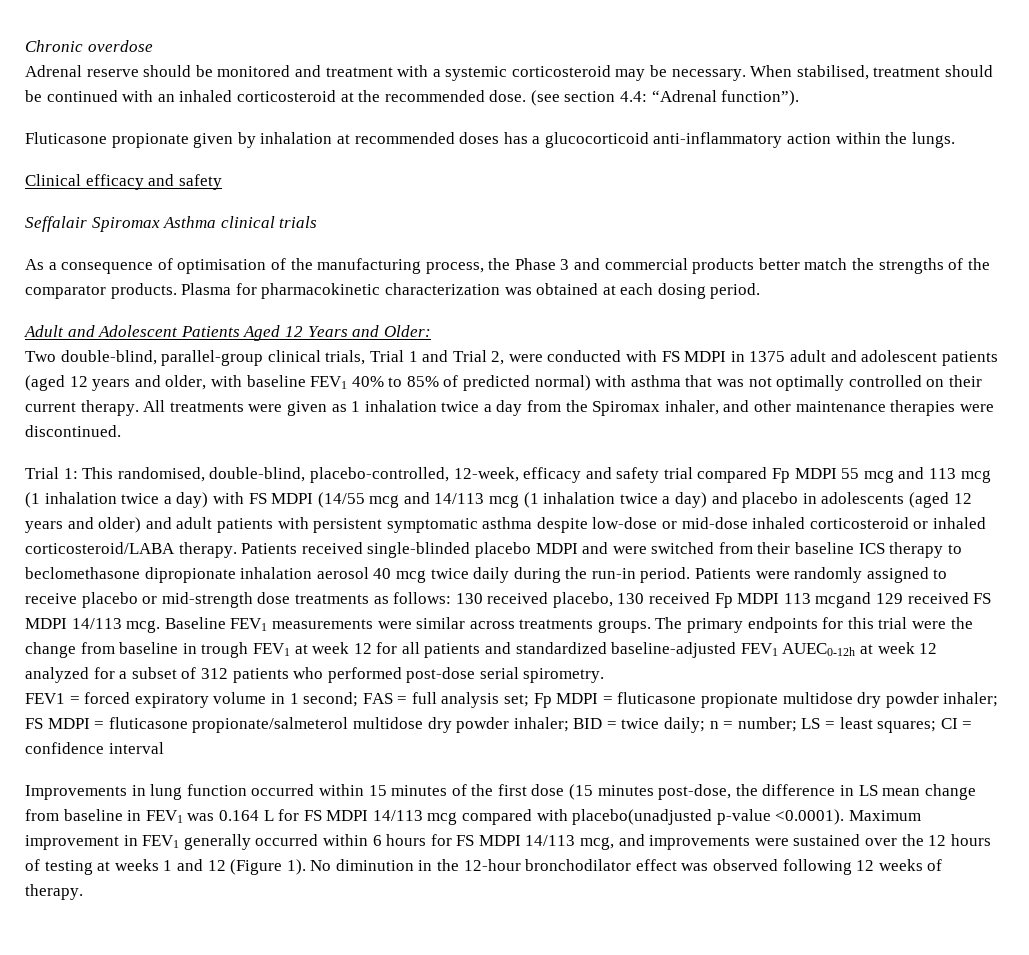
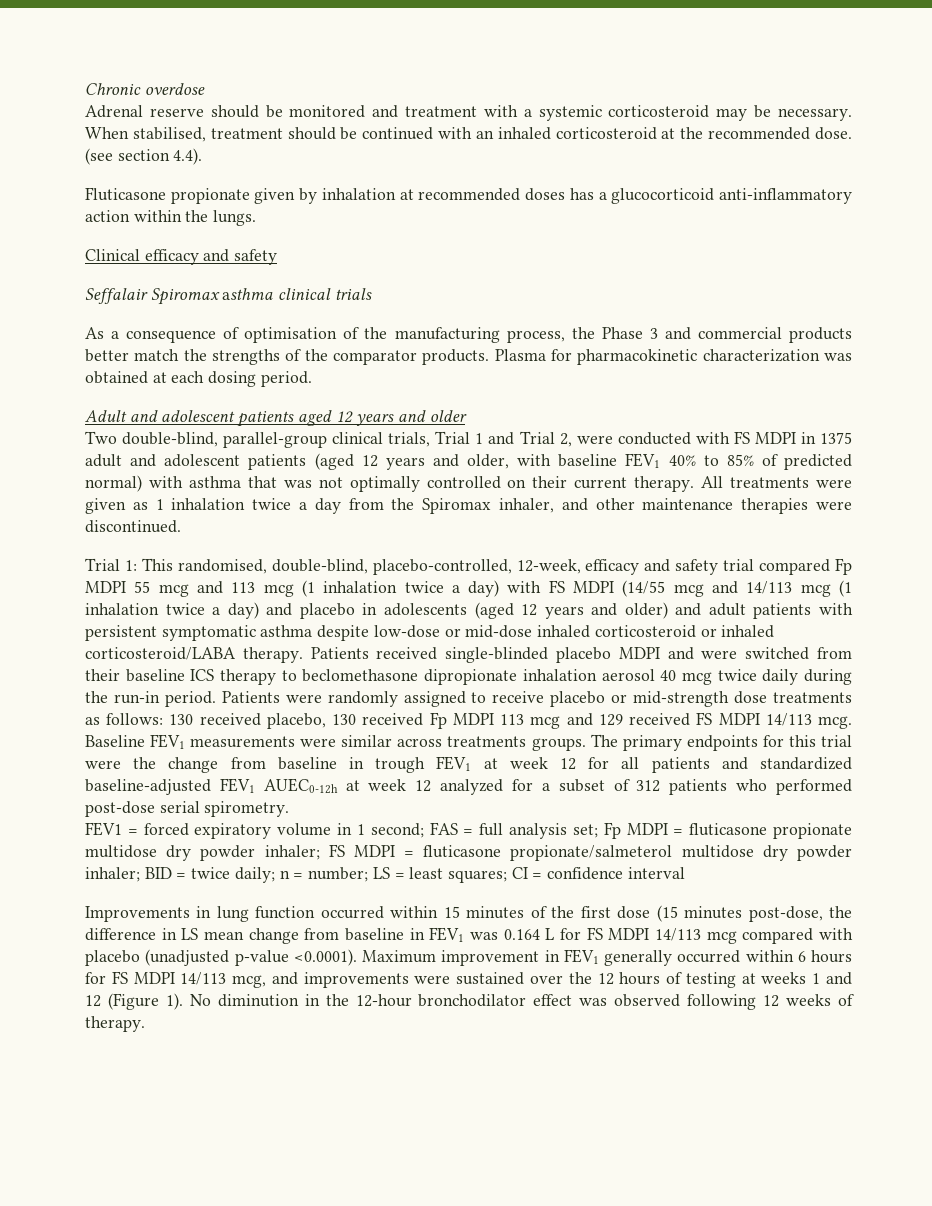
- (see section 4.4: “Adrenal function”).
+ (see section 4.4).
- Seffalair Spiromax Asthma clinical trials
+ Seffalair Spiromax asthma clinical trials
- Adult and Adolescent Patients Aged 12 Years and Older:
+ Adult and adolescent patients aged 12 years and older
- Patients were randomly assigned to receive placebo or mid-strength dose treatments as follows: 130 received placebo, 130 received Fp MDPI 113 mcgand 129 received FS MDPI 14/113 mcg.
+ Patients were randomly assigned to receive placebo or mid-strength dose treatments as follows: 130 received placebo, 130 received Fp MDPI 113 mcg and 129 received FS MDPI 14/113 mcg.
- Improvements in lung function occurred within 15 minutes of the first dose (15 minutes post-dose, the difference in LS mean change from baseline in FEV1 was 0.164 L for FS MDPI 14/113 mcg compared with placebo(unadjusted p-value <0.0001). Maximum improvement in FEV1 generally occurred within 6 hours for FS MDPI 14/113 mcg, and improvements were sustained over the 12 hours of testing at weeks 1 and 12 (Figure 1).
+ Improvements in lung function occurred within 15 minutes of the first dose (15 minutes post-dose, the difference in LS mean change from baseline in FEV1 was 0.164 L for FS MDPI 14/113 mcg compared with placebo (unadjusted p-value <0.0001). Maximum improvement in FEV1 generally occurred within 6 hours for FS MDPI 14/113 mcg, and improvements were sustained over the 12 hours of testing at weeks 1 and 12 (Figure 1).

